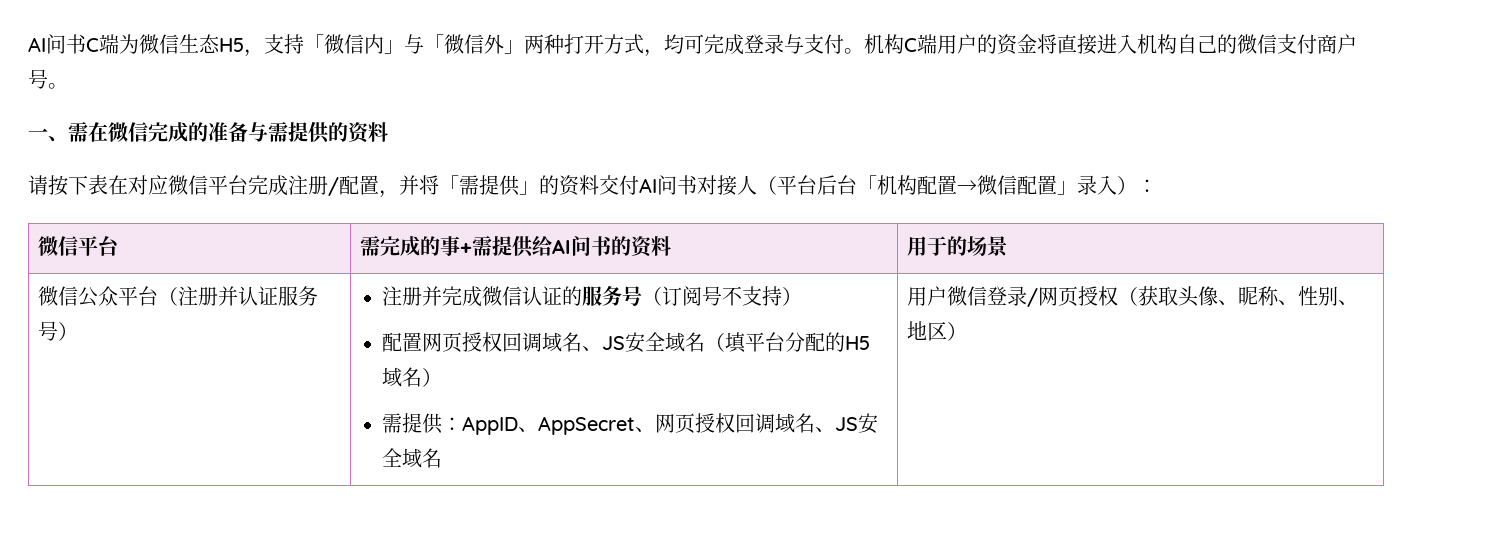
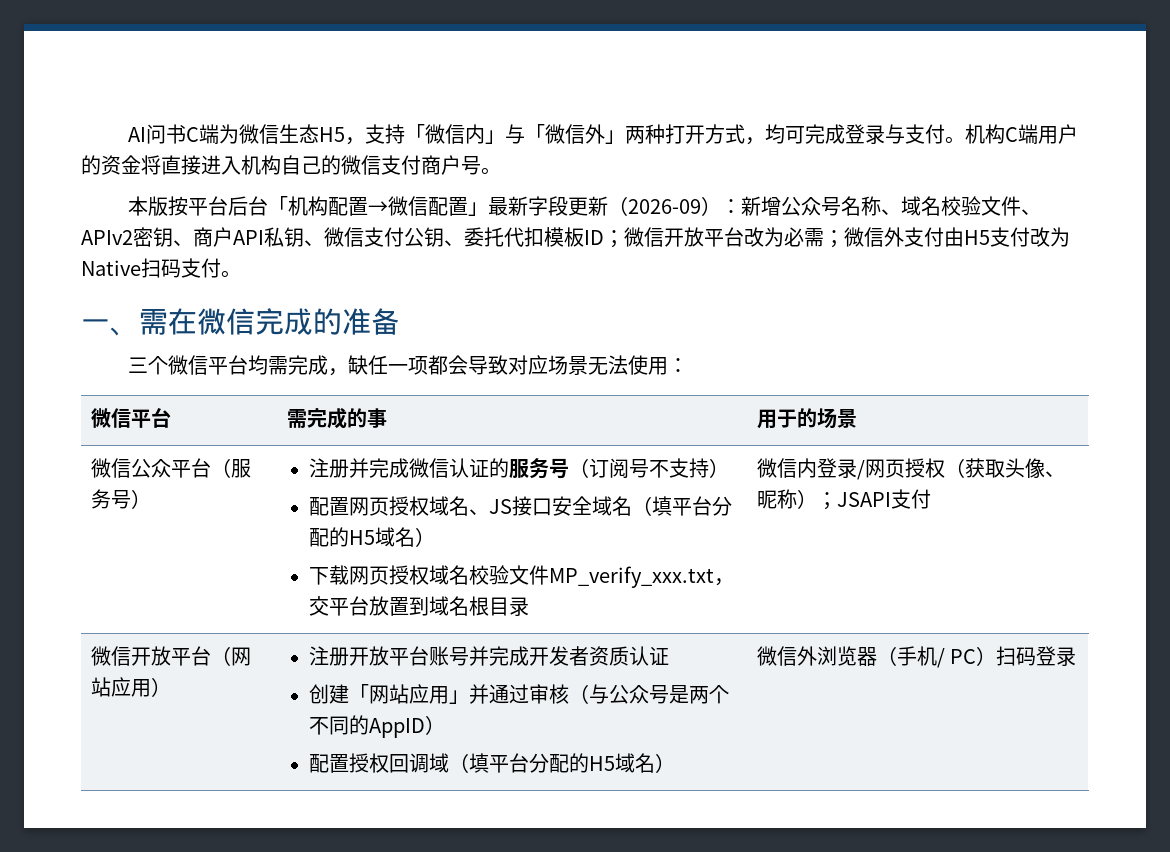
- 一、需在微信完成的准备与需提供的资料
- 请按下表在对应微信平台完成注册/配置，并将「需提供」的资料交付AI问书对接人（平台后台「机构配置→微信配置」录入）：
+ 本版按平台后台「机构配置→微信配置」最新字段更新（2026-09）：新增公众号名称、域名校验文件、APIv2密钥、商户API私钥、微信支付公钥、委托代扣模板ID；微信开放平台改为必需；微信外支付由H5支付改为Native扫码支付。
+ 一、需在微信完成的准备
+ 三个微信平台均需完成，缺任一项都会导致对应场景无法使用：
- 微信平台 | 需完成的事+需提供给AI问书的资料 | 用于的场景
+ 微信平台 | 需完成的事 | 用于的场景
- 微信公众平台（注册并认证服务号）
+ 微信公众平台（服务号）
- 配置网页授权回调域名、JS安全域名（填平台分配的H5域名）
+ 配置网页授权域名、JS接口安全域名（填平台分配的H5域名）
- 需提供：AppID、AppSecret、网页授权回调域名、JS安全域名 | 用户微信登录/网页授权（获取头像、昵称、性别、地区）
+ 下载网页授权域名校验文件MP_verify_xxx.txt，交平台放置到域名根目录 | 微信内登录/网页授权（获取头像、昵称）；JSAPI支付
+ 微信开放平台（网站应用） | 注册开放平台账号并完成开发者资质认证
+ 创建「网站应用」并通过审核（与公众号是两个不同的AppID）
+ 配置授权回调域（填平台分配的H5域名） | 微信外浏览器（手机/ PC）扫码登录

